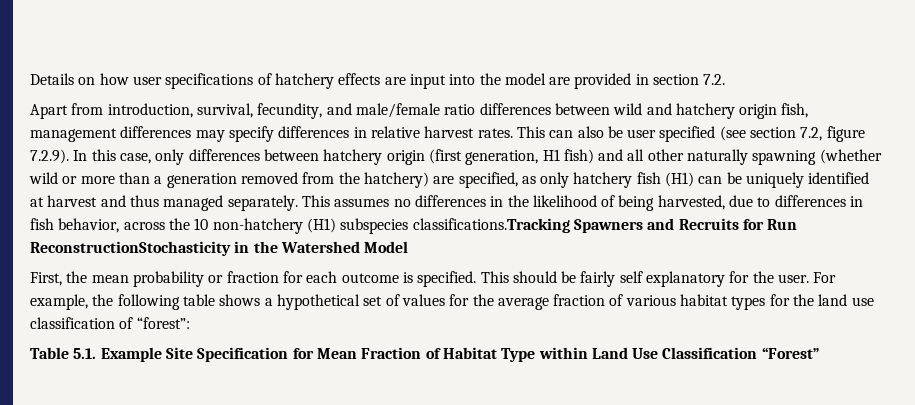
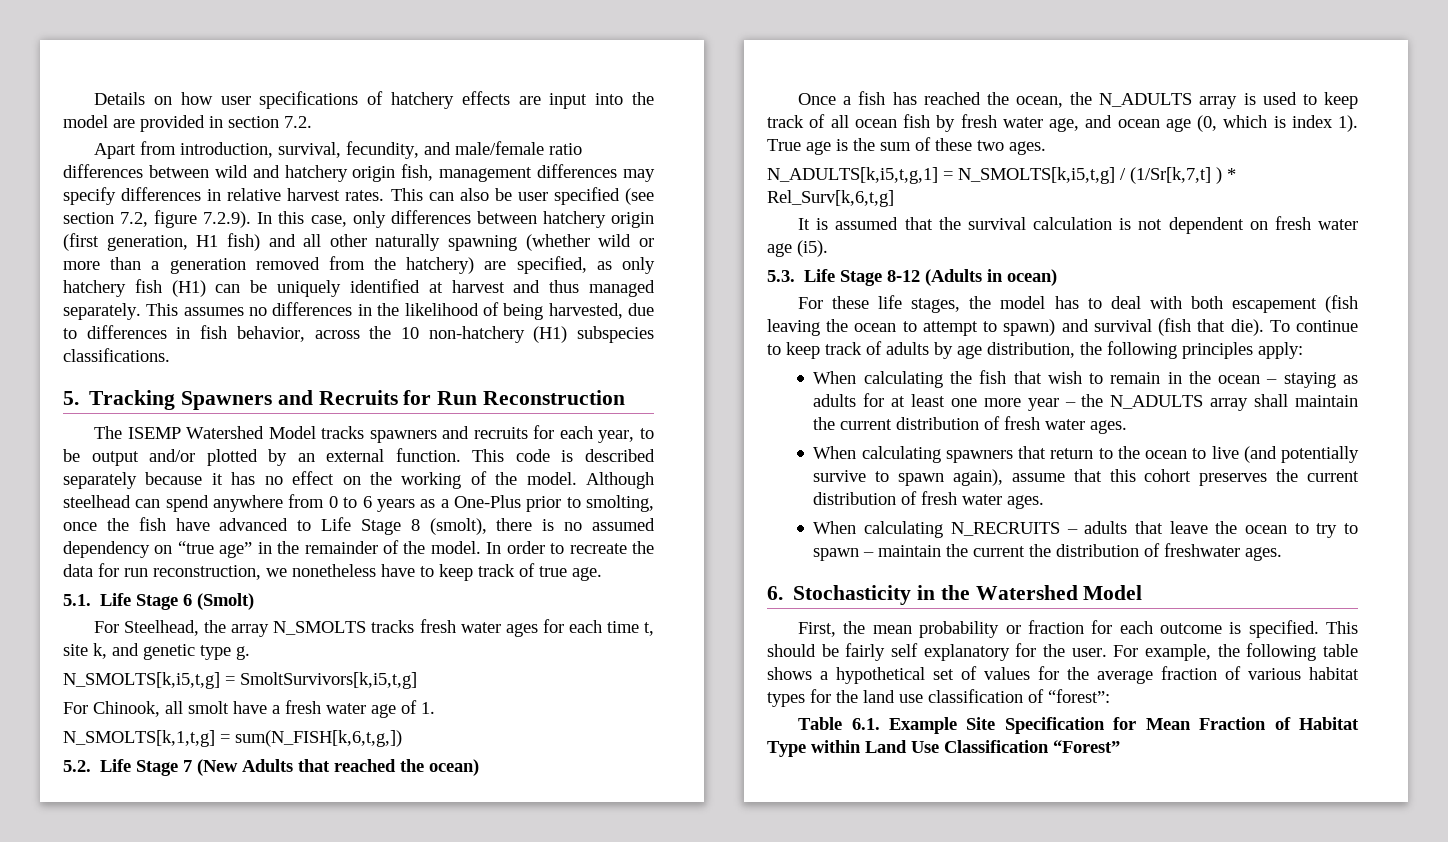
- This assumes no differences in the likelihood of being harvested, due to differences in fish behavior, across the 10 non-hatchery (H1) subspecies classifications.Tracking Spawners and Recruits for Run ReconstructionStochasticity in the Watershed Model
+ This assumes no differences in the likelihood of being harvested, due to differences in fish behavior, across the 10 non-hatchery (H1) subspecies classifications.
+ 5. Tracking Spawners and Recruits for Run Reconstruction
+ The ISEMP Watershed Model tracks spawners and recruits for each year, to be output and/or plotted by an external function. This code is described separately because it has no effect on the working of the model. Although steelhead can spend anywhere from 0 to 6 years as a One-Plus prior to smolting, once the fish have advanced to Life Stage 8 (smolt), there is no assumed dependency on “true age” in the remainder of the model. In order to recreate the data for run reconstruction, we nonetheless have to keep track of true age.
+ 5.1. Life Stage 6 (Smolt)
+ For Steelhead, the array N_SMOLTS tracks fresh water ages for each time t, site k, and genetic type g.
+ N_SMOLTS[k,i5,t,g] = SmoltSurvivors[k,i5,t,g]
+ For Chinook, all smolt have a fresh water age of 1.
+ N_SMOLTS[k,1,t,g] = sum(N_FISH[k,6,t,g,])
+ 5.2. Life Stage 7 (New Adults that reached the ocean)
+ Once a fish has reached the ocean, the N_ADULTS array is used to keep track of all ocean fish by fresh water age, and ocean age (0, which is index 1). True age is the sum of these two ages.
+ N_ADULTS[k,i5,t,g,1] = N_SMOLTS[k,i5,t,g] / (1/Sr[k,7,t] ) * Rel_Surv[k,6,t,g]
+ It is assumed that the survival calculation is not dependent on fresh water age (i5).
+ 5.3. Life Stage 8-12 (Adults in ocean)
+ For these life stages, the model has to deal with both escapement (fish leaving the ocean to attempt to spawn) and survival (fish that die). To continue to keep track of adults by age distribution, the following principles apply:
+ When calculating the fish that wish to remain in the ocean – staying as adults for at least one more year – the N_ADULTS array shall maintain the current distribution of fresh water ages.
+ When calculating spawners that return to the ocean to live (and potentially survive to spawn again), assume that this cohort preserves the current distribution of fresh water ages.
+ When calculating N_RECRUITS – adults that leave the ocean to try to spawn – maintain the current the distribution of freshwater ages.
+ 6. Stochasticity in the Watershed Model
- Table 5.1. Example Site Specification for Mean Fraction of Habitat Type within Land Use Classification “Forest”
+ Table 6.1. Example Site Specification for Mean Fraction of Habitat Type within Land Use Classification “Forest”

